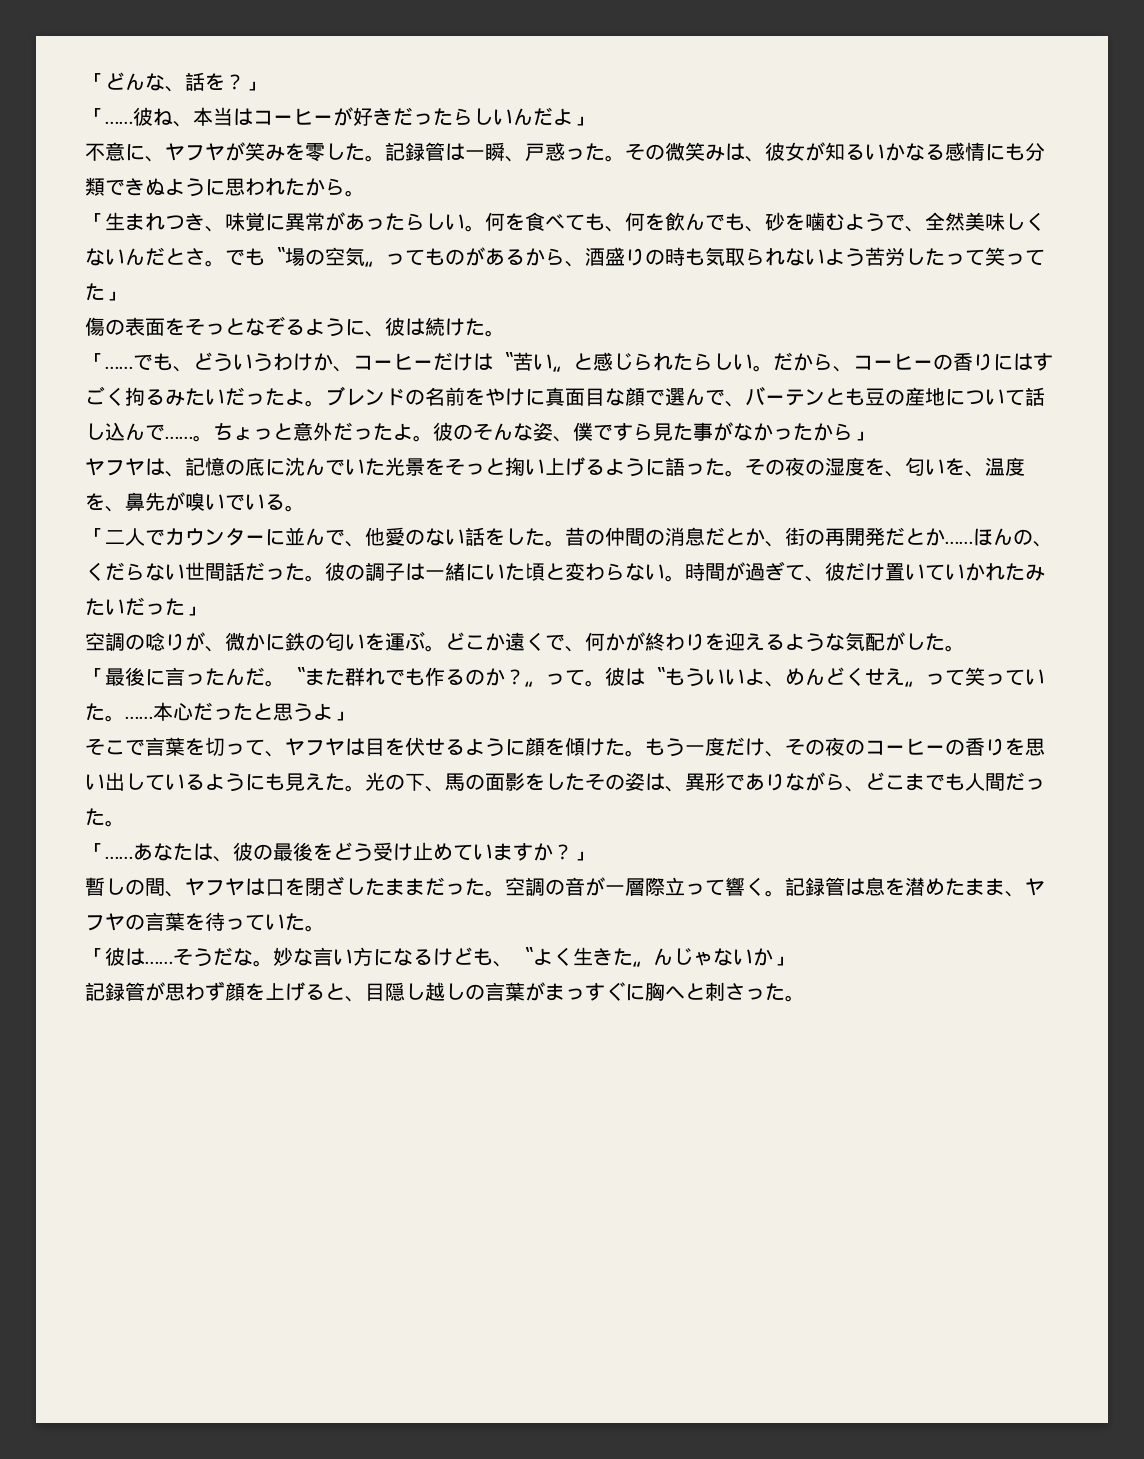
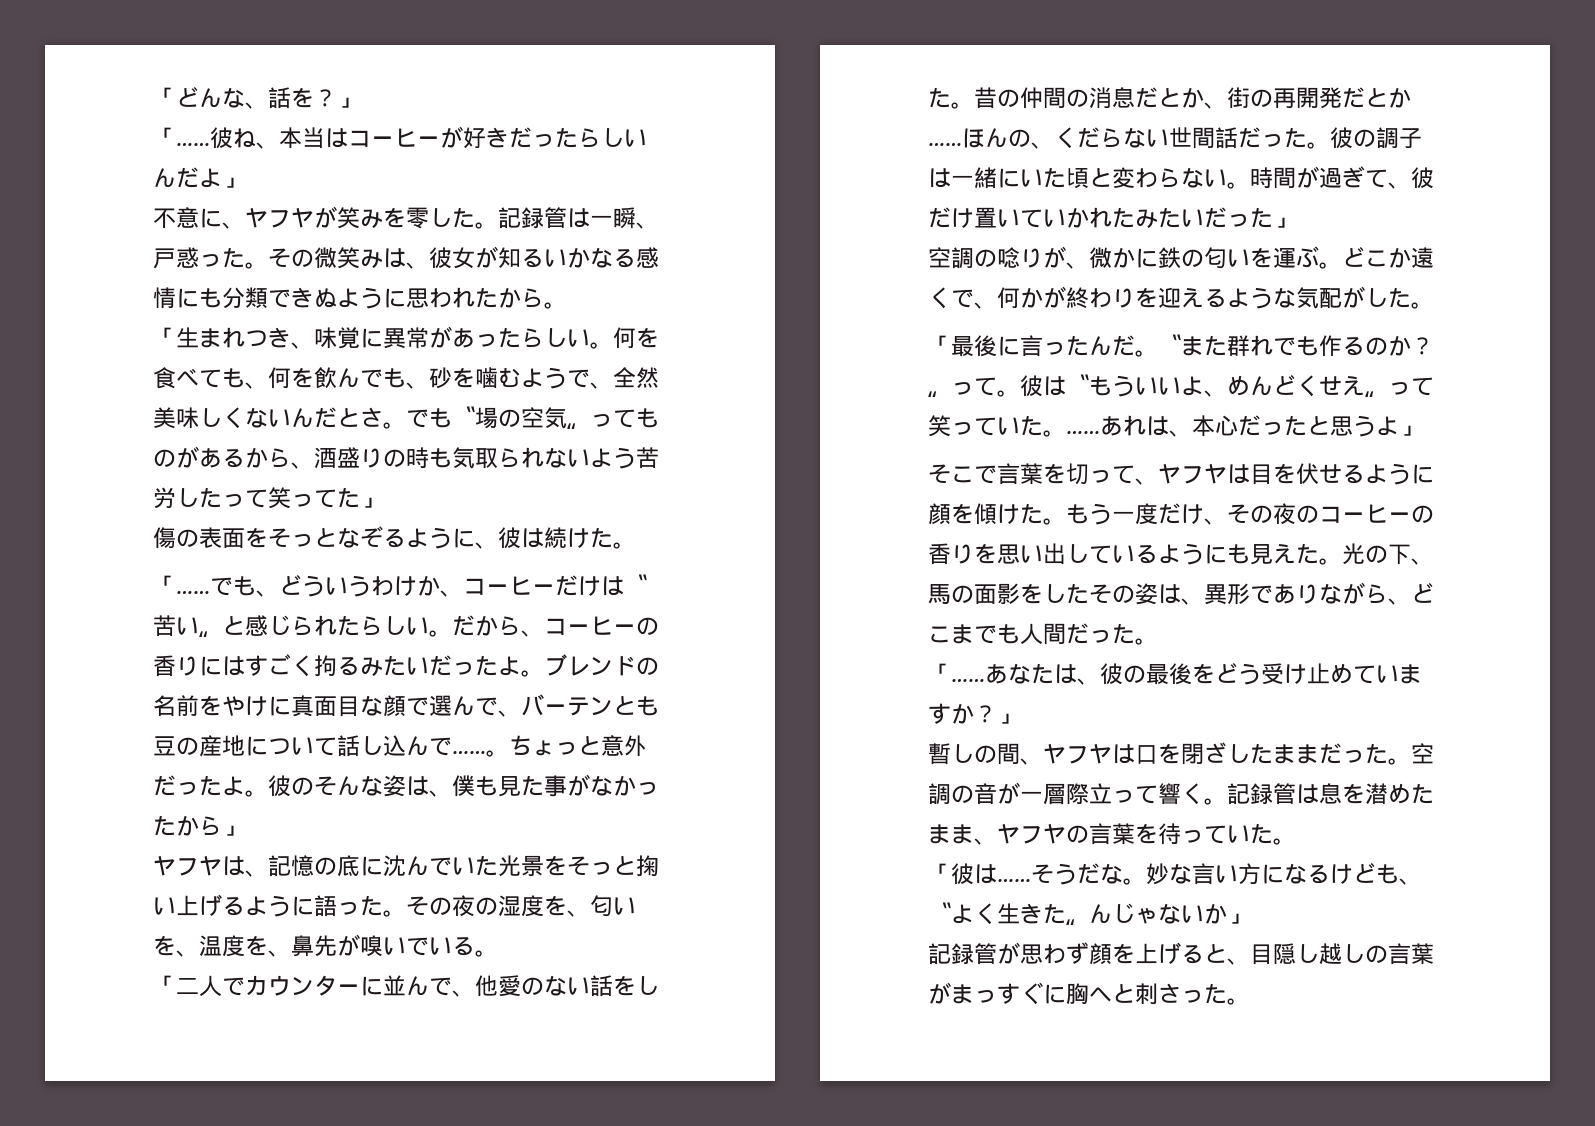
- 彼のそんな姿、僕ですら見た事がなかったから」
+ 彼のそんな姿は、僕も見た事がなかったから」
- 本心だったと思うよ」
+ あれは、本心だったと思うよ」

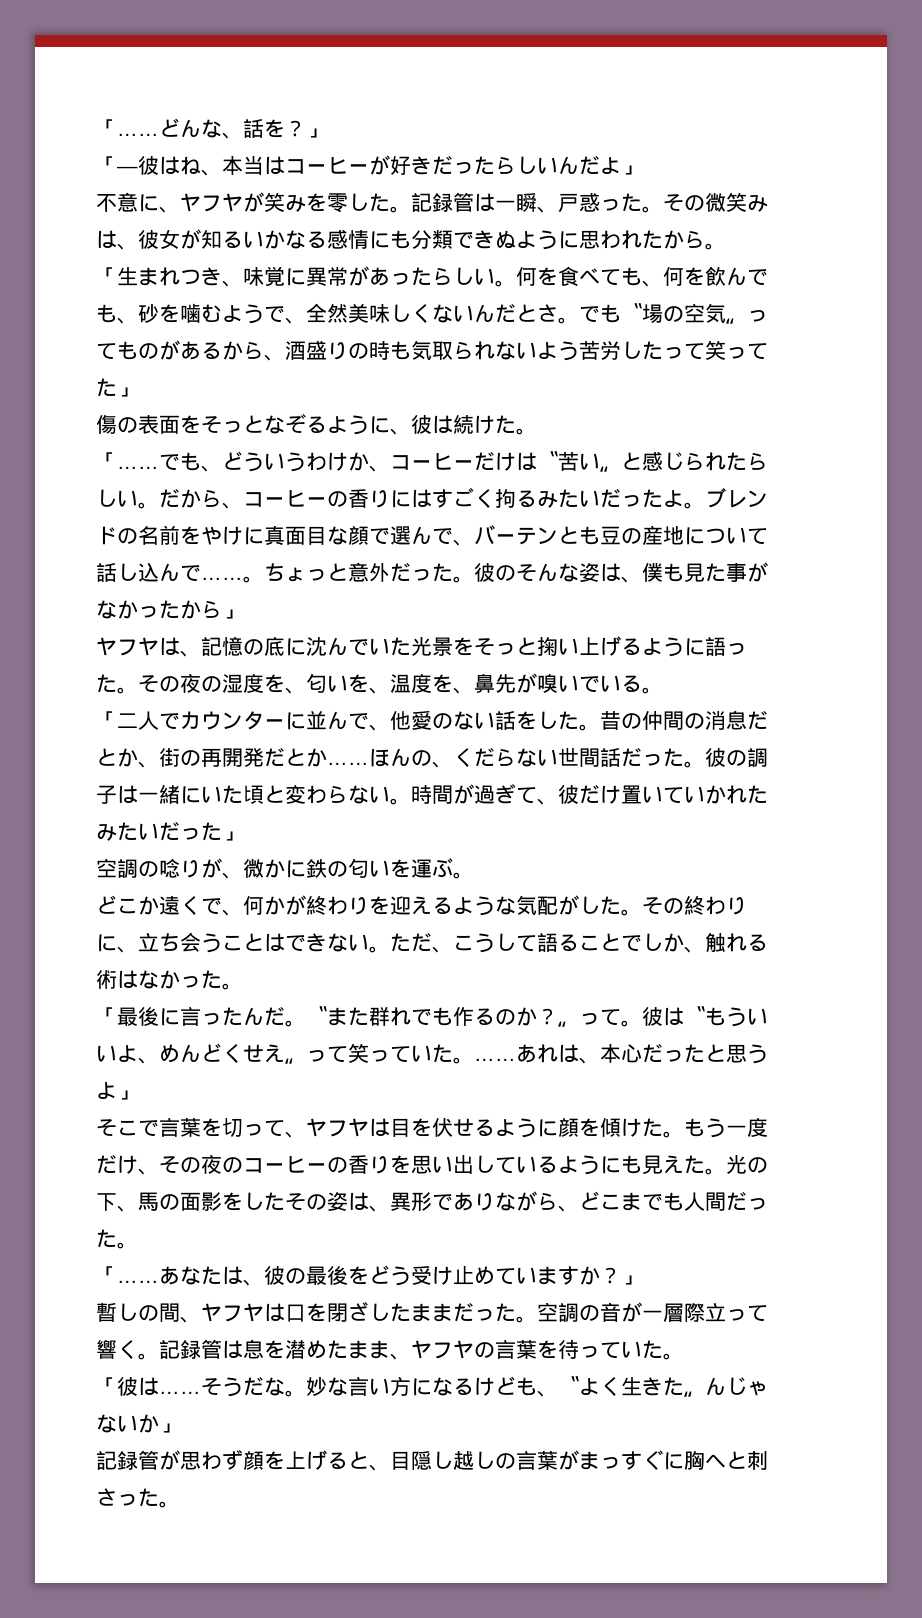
- 「どんな、話を？」
+ 「……どんな、話を？」
- 「……彼ね、本当はコーヒーが好きだったらしいんだよ」
+ 「―彼はね、本当はコーヒーが好きだったらしいんだよ」
- ちょっと意外だったよ。
+ ちょっと意外だった。
- 空調の唸りが、微かに鉄の匂いを運ぶ。どこか遠くで、何かが終わりを迎えるような気配がした。
+ 空調の唸りが、微かに鉄の匂いを運ぶ。
+ どこか遠くで、何かが終わりを迎えるような気配がした。その終わりに、立ち会うことはできない。ただ、こうして語ることでしか、触れる術はなかった。

